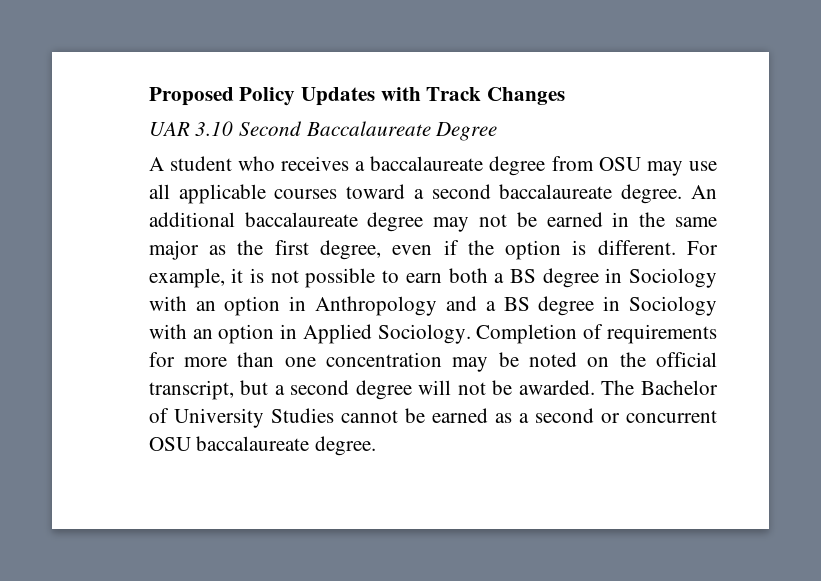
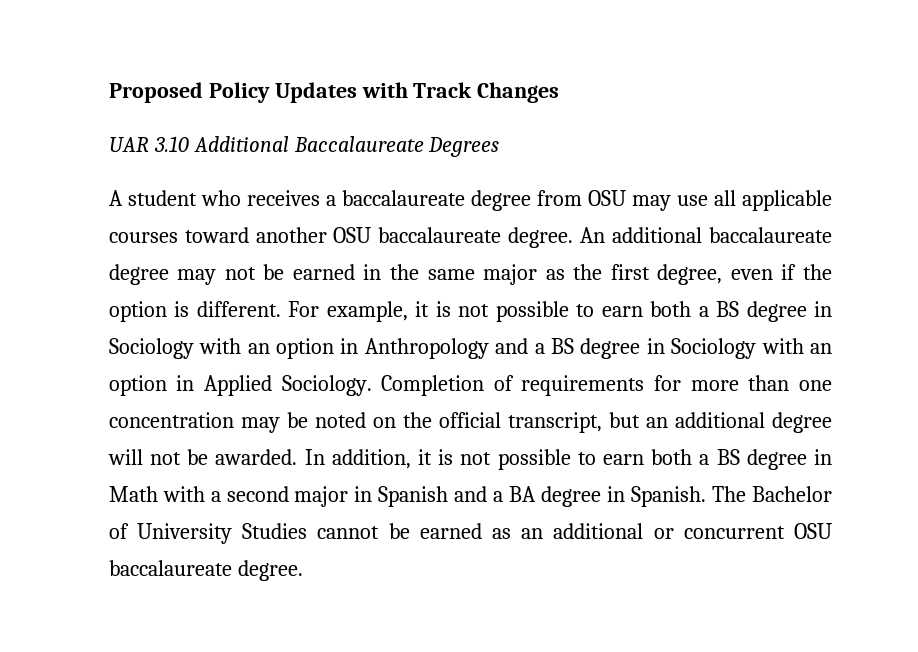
- UAR 3.10 Second Baccalaureate Degree
+ UAR 3.10 Additional Baccalaureate Degrees
- A student who receives a baccalaureate degree from OSU may use all applicable courses toward a second baccalaureate degree.
+ A student who receives a baccalaureate degree from OSU may use all applicable courses toward another OSU baccalaureate degree.
- Completion of requirements for more than one concentration may be noted on the official transcript, but a second degree will not be awarded.
+ Completion of requirements for more than one concentration may be noted on the official transcript, but an additional degree will not be awarded.
+ In addition, it is not possible to earn both a BS degree in Math with a second major in Spanish and a BA degree in Spanish.
- The Bachelor of University Studies cannot be earned as a second or concurrent OSU baccalaureate degree.
+ The Bachelor of University Studies cannot be earned as an additional or concurrent OSU baccalaureate degree.

